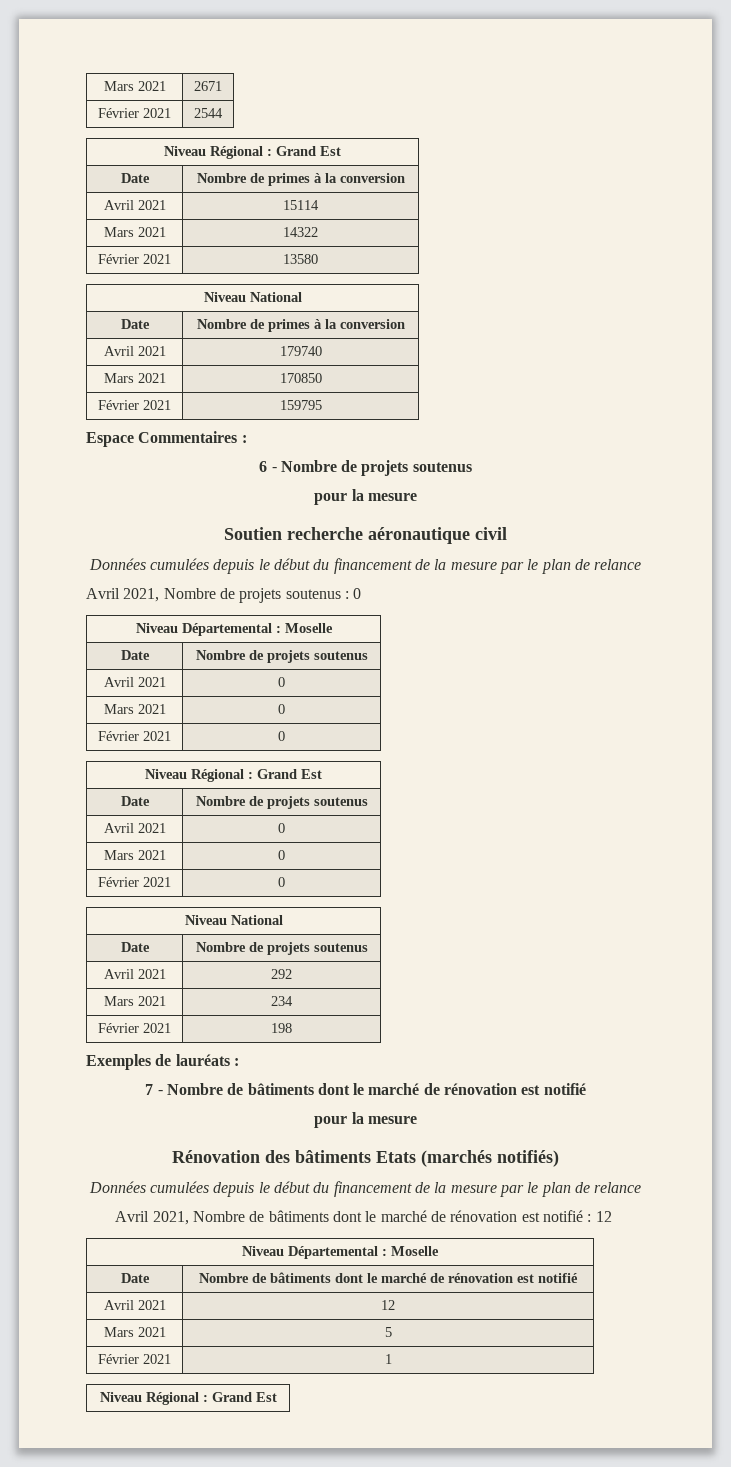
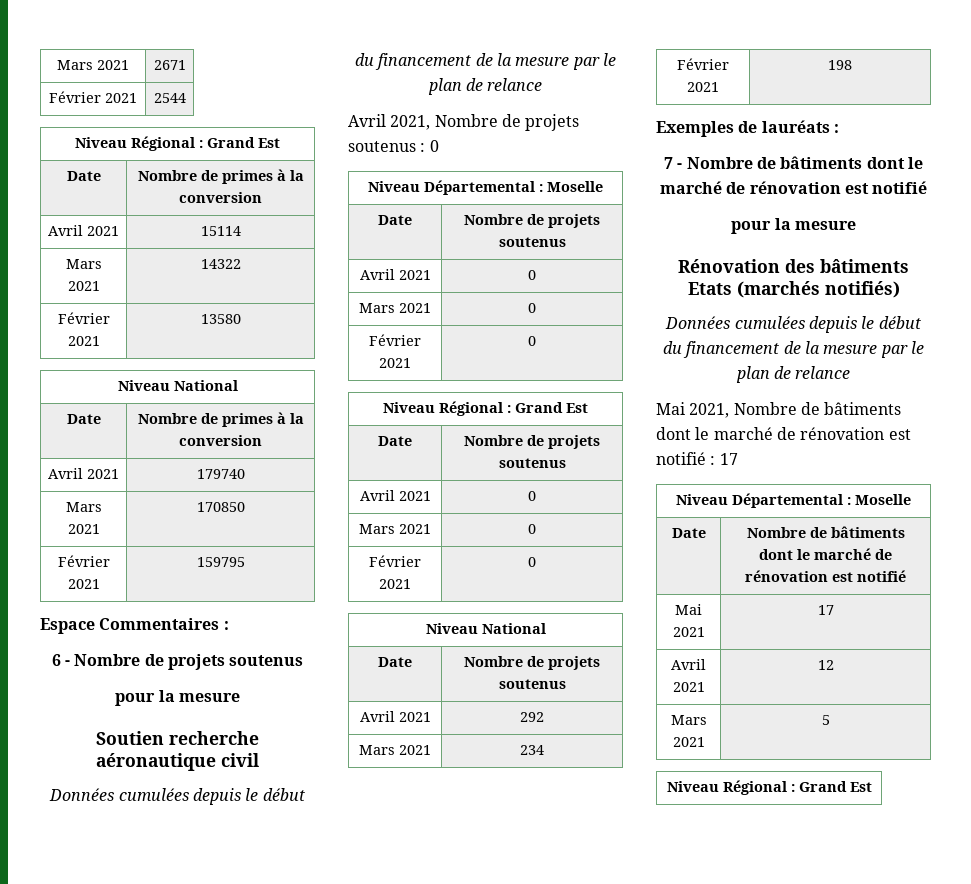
- Avril 2021, Nombre de bâtiments dont le marché de rénovation est notifié : 12
+ Mai 2021, Nombre de bâtiments dont le marché de rénovation est notifié : 17
+ Mai 2021 | 17
- Février 2021 | 1

